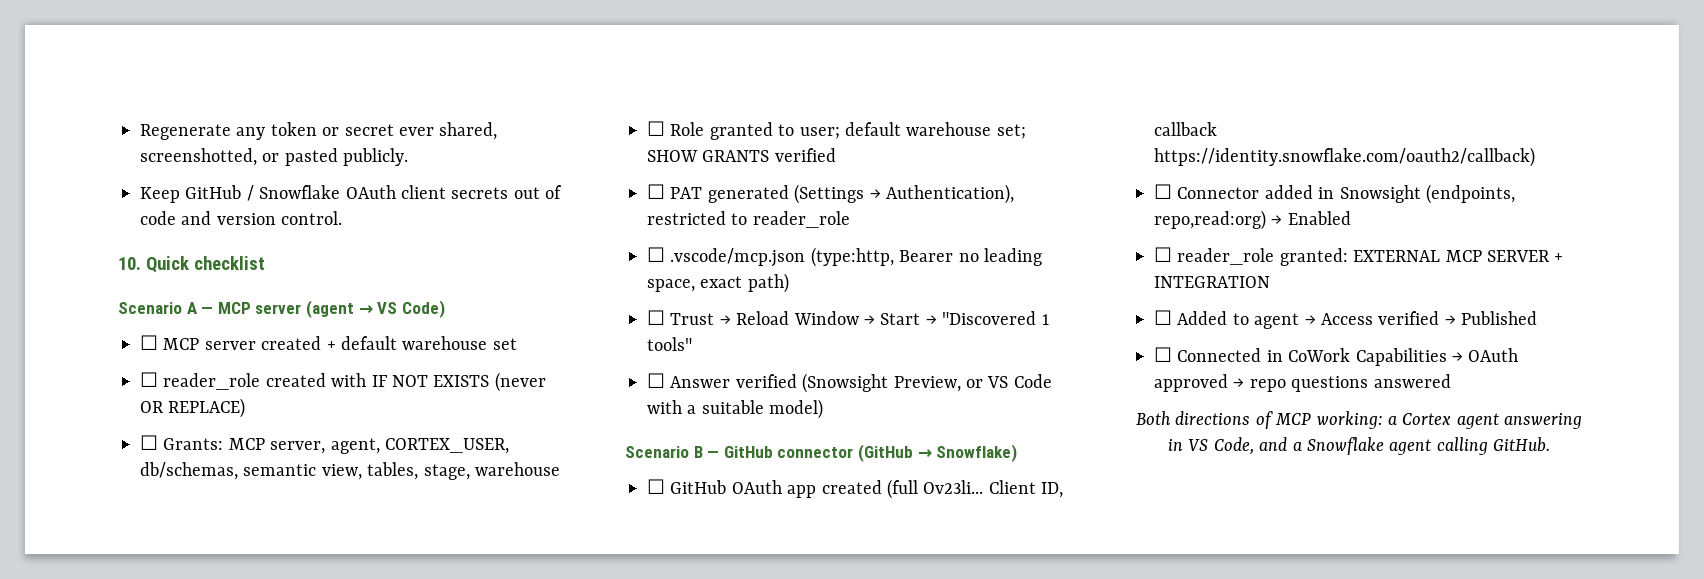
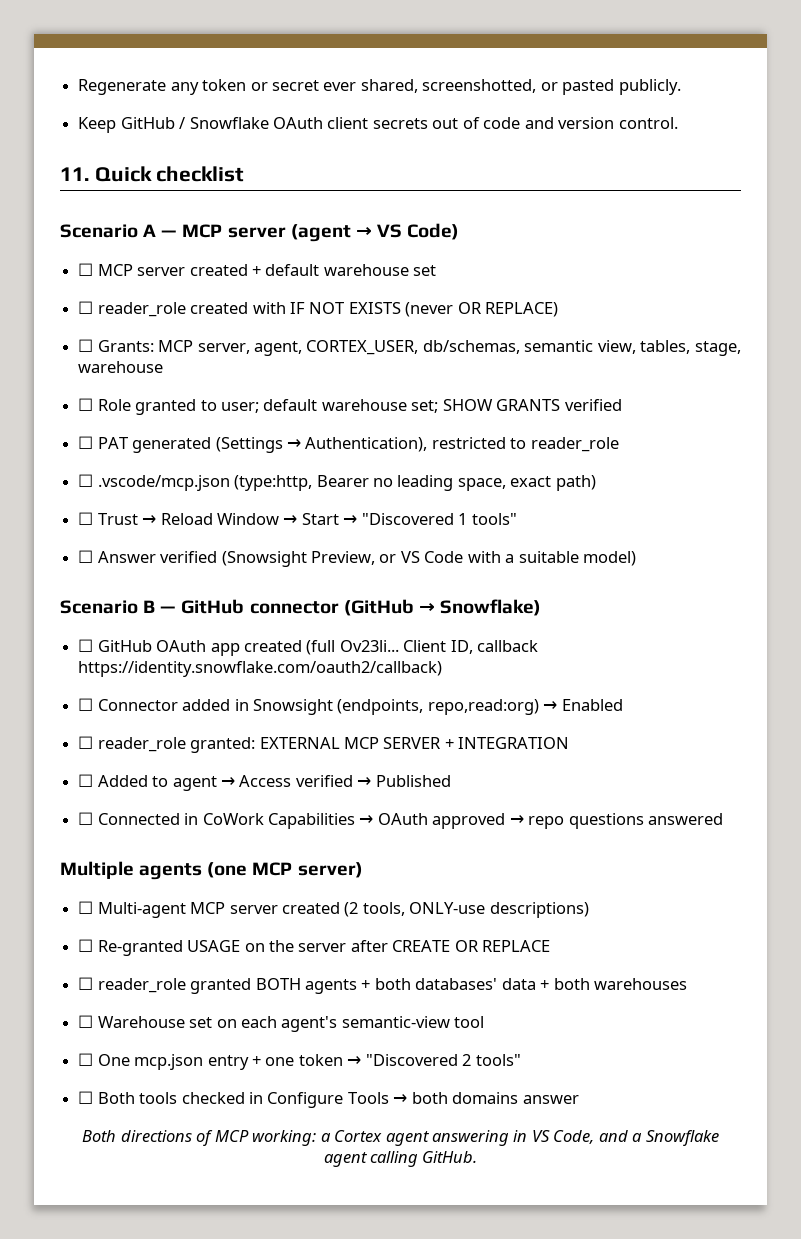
- 10. Quick checklist
+ 11. Quick checklist
+ Multiple agents (one MCP server)
+ ☐ Multi-agent MCP server created (2 tools, ONLY-use descriptions)
+ ☐ Re-granted USAGE on the server after CREATE OR REPLACE
+ ☐ reader_role granted BOTH agents + both databases' data + both warehouses
+ ☐ Warehouse set on each agent's semantic-view tool
+ ☐ One mcp.json entry + one token → "Discovered 2 tools"
+ ☐ Both tools checked in Configure Tools → both domains answer

